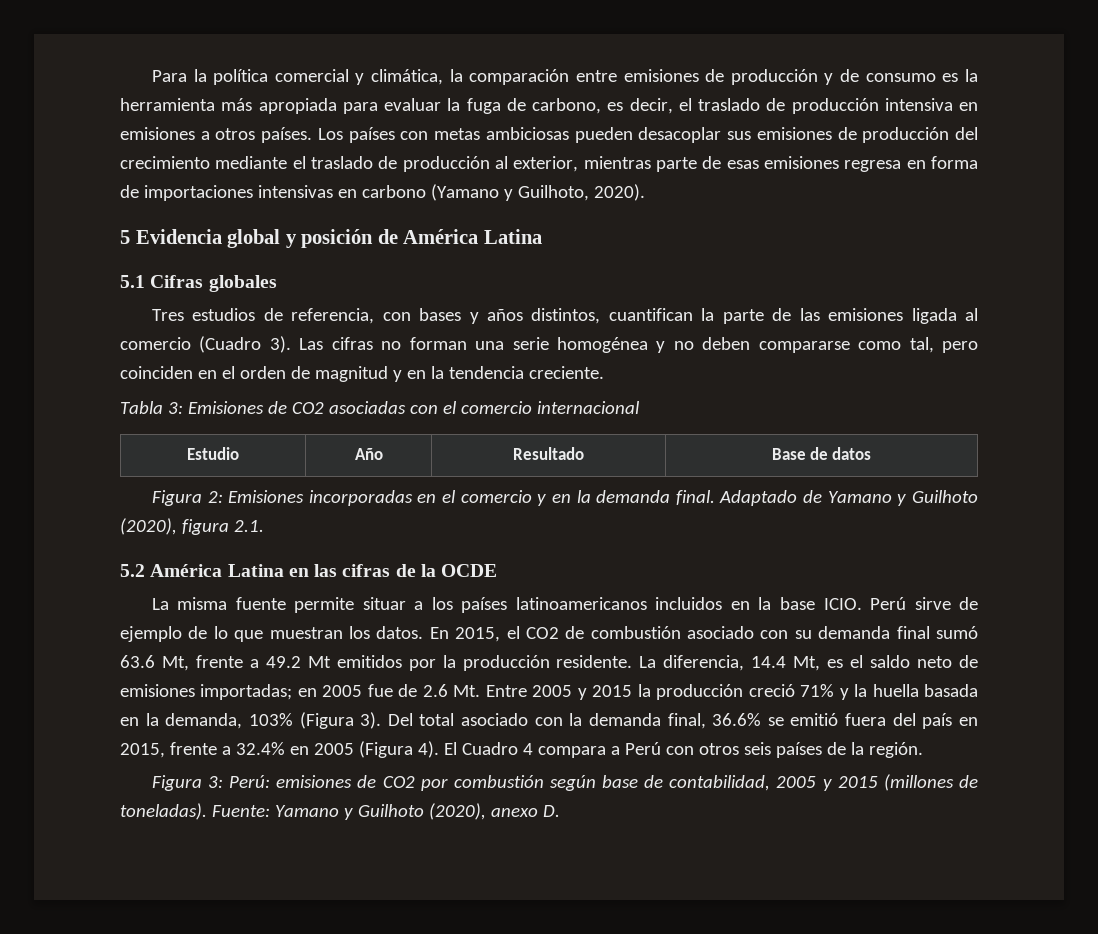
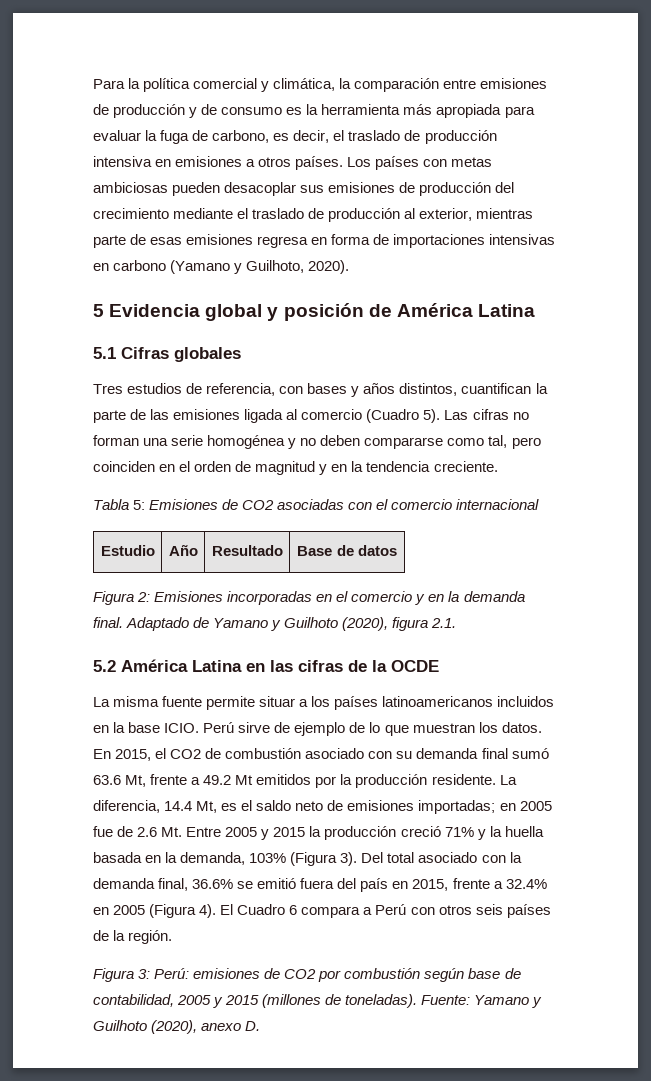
- Tres estudios de referencia, con bases y años distintos, cuantifican la parte de las emisiones ligada al comercio (Cuadro 3).
+ Tres estudios de referencia, con bases y años distintos, cuantifican la parte de las emisiones ligada al comercio (Cuadro 5).
- Tabla 3: Emisiones de CO2 asociadas con el comercio internacional
+ Tabla 5: Emisiones de CO2 asociadas con el comercio internacional
- El Cuadro 4 compara a Perú con otros seis países de la región.
+ El Cuadro 6 compara a Perú con otros seis países de la región.

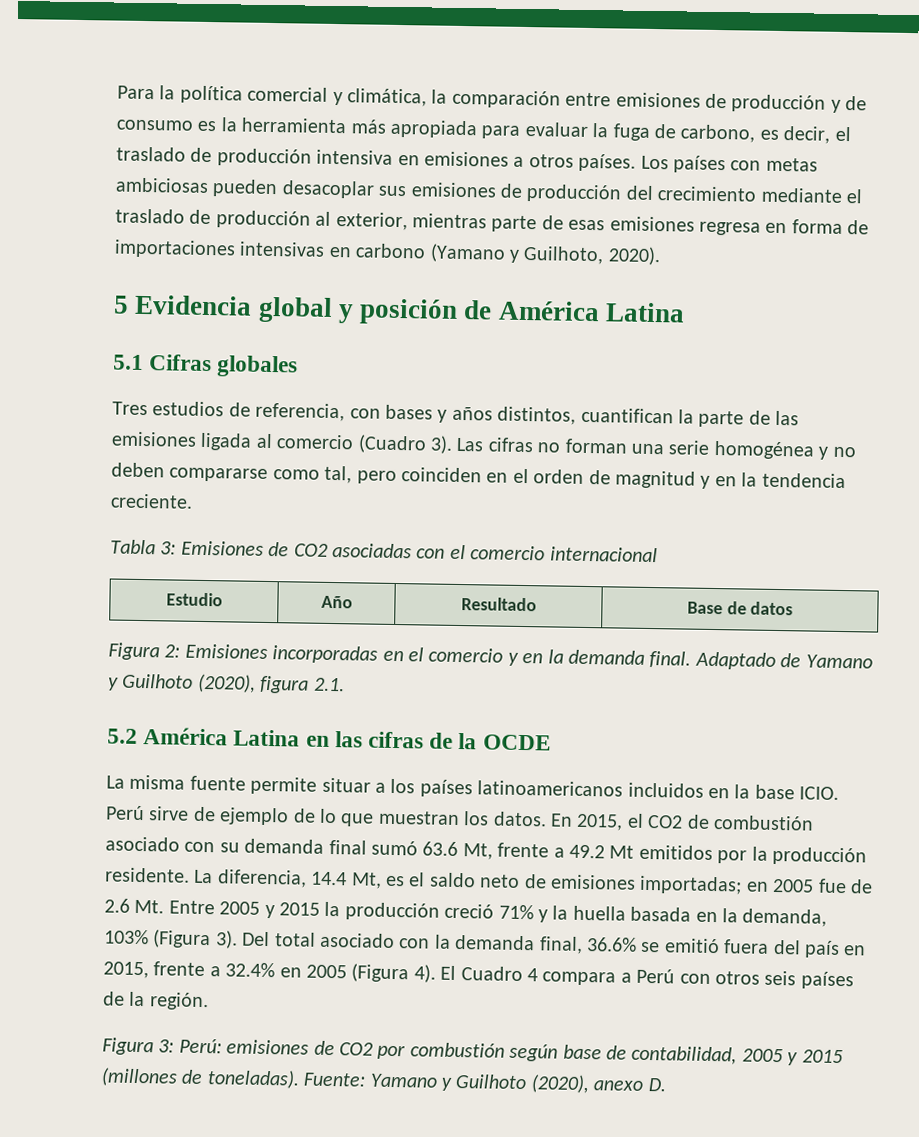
- Tres estudios de referencia, con bases y años distintos, cuantifican la parte de las emisiones ligada al comercio (Cuadro 5).
+ Tres estudios de referencia, con bases y años distintos, cuantifican la parte de las emisiones ligada al comercio (Cuadro 3).
- Tabla 5: Emisiones de CO2 asociadas con el comercio internacional
+ Tabla 3: Emisiones de CO2 asociadas con el comercio internacional
- El Cuadro 6 compara a Perú con otros seis países de la región.
+ El Cuadro 4 compara a Perú con otros seis países de la región.

